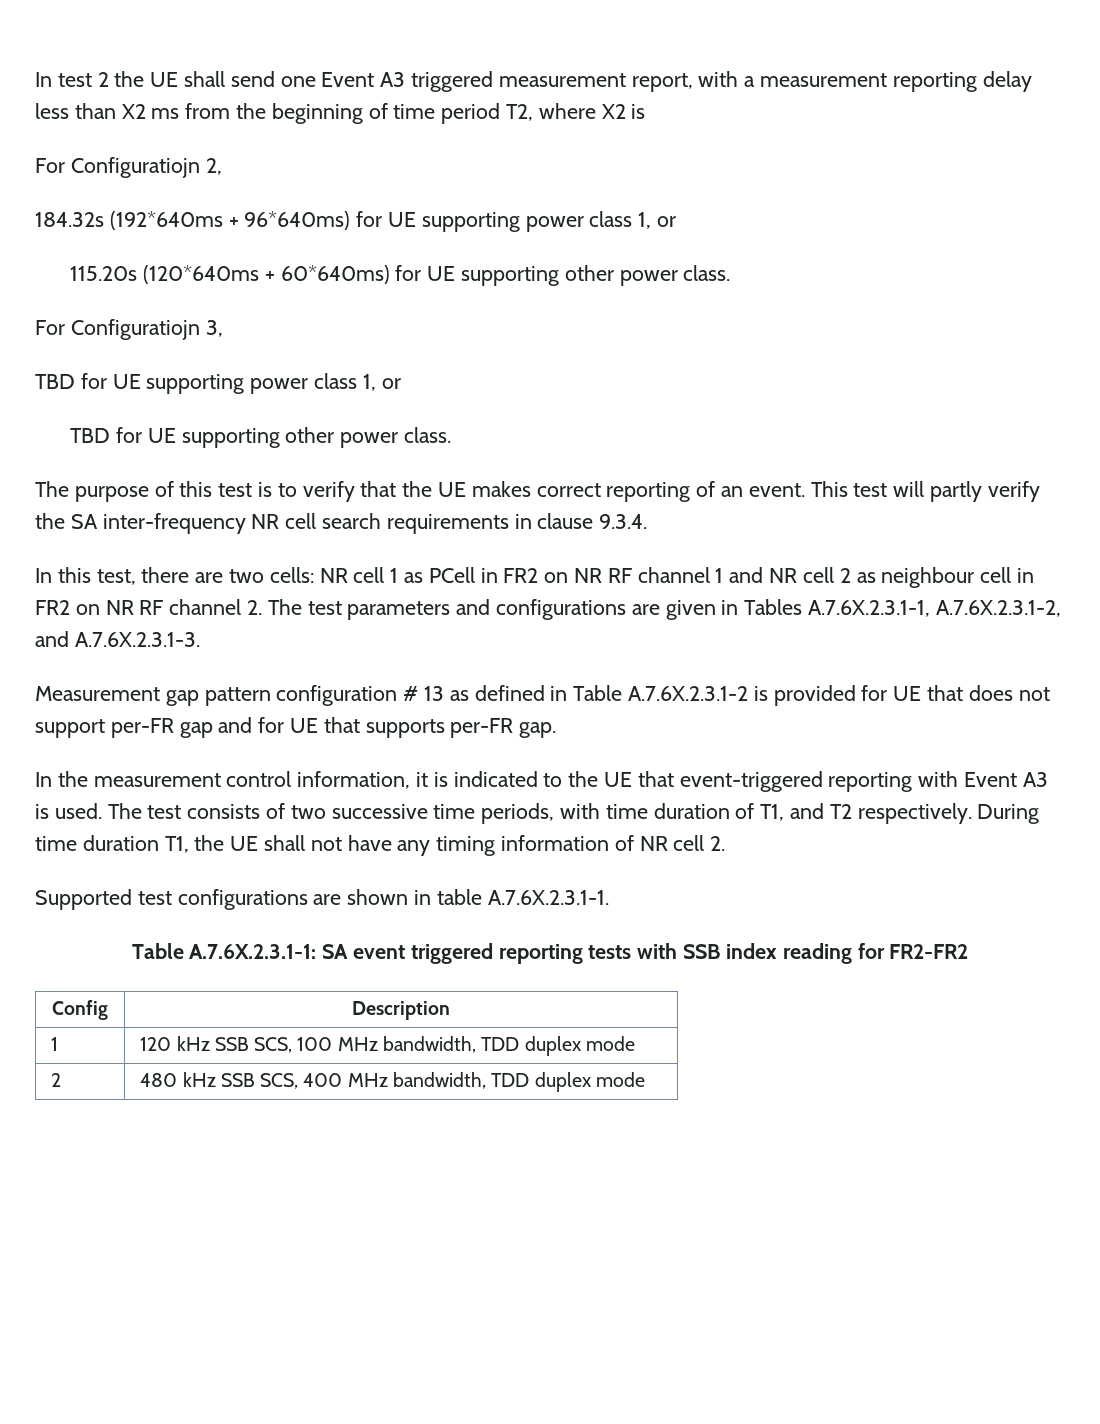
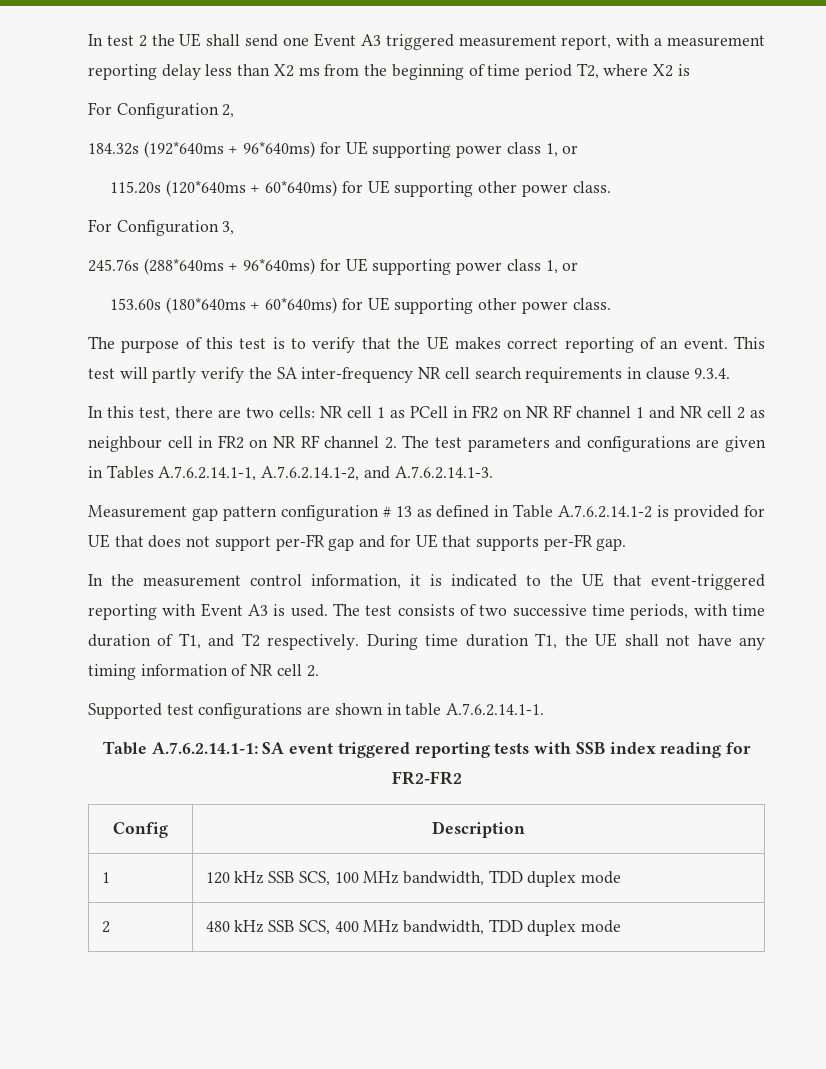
- For Configuratiojn 2,
+ For Configuration 2,
- For Configuratiojn 3,
+ For Configuration 3,
- TBD for UE supporting power class 1, or
- TBD for UE supporting other power class.
+ 245.76s (288*640ms + 96*640ms) for UE supporting power class 1, or
+ 153.60s (180*640ms + 60*640ms) for UE supporting other power class.
- In this test, there are two cells: NR cell 1 as PCell in FR2 on NR RF channel 1 and NR cell 2 as neighbour cell in FR2 on NR RF channel 2. The test parameters and configurations are given in Tables A.7.6X.2.3.1-1, A.7.6X.2.3.1-2, and A.7.6X.2.3.1-3.
+ In this test, there are two cells: NR cell 1 as PCell in FR2 on NR RF channel 1 and NR cell 2 as neighbour cell in FR2 on NR RF channel 2. The test parameters and configurations are given in Tables A.7.6.2.14.1-1, A.7.6.2.14.1-2, and A.7.6.2.14.1-3.
- Measurement gap pattern configuration # 13 as defined in Table A.7.6X.2.3.1-2 is provided for UE that does not support per-FR gap and for UE that supports per-FR gap.
+ Measurement gap pattern configuration # 13 as defined in Table A.7.6.2.14.1-2 is provided for UE that does not support per-FR gap and for UE that supports per-FR gap.
- Supported test configurations are shown in table A.7.6X.2.3.1-1.
- Table A.7.6X.2.3.1-1: SA event triggered reporting tests with SSB index reading for FR2-FR2
+ Supported test configurations are shown in table A.7.6.2.14.1-1.
+ Table A.7.6.2.14.1-1: SA event triggered reporting tests with SSB index reading for FR2-FR2

